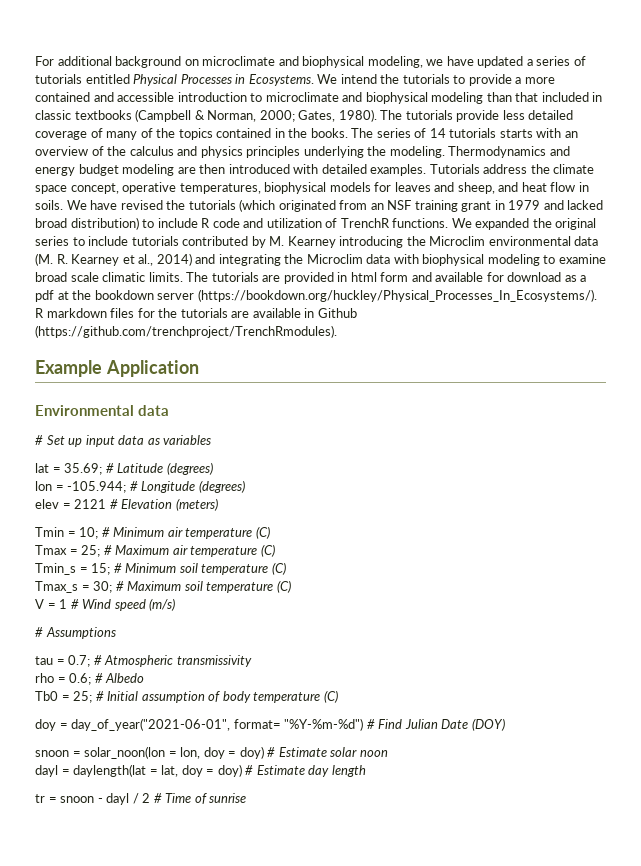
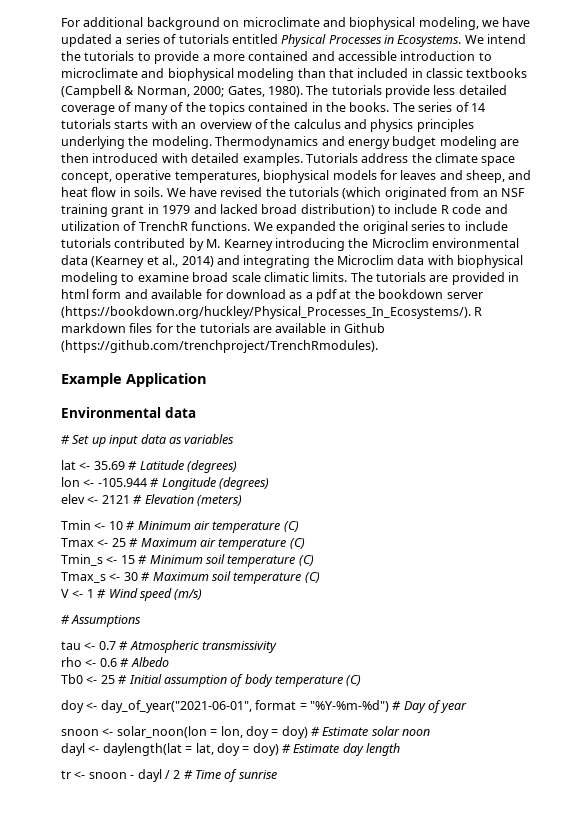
- We expanded the original series to include tutorials contributed by M. Kearney introducing the Microclim environmental data (M. R. Kearney et al., 2014) and integrating the Microclim data with biophysical modeling to examine broad scale climatic limits.
+ We expanded the original series to include tutorials contributed by M. Kearney introducing the Microclim environmental data (Kearney et al., 2014) and integrating the Microclim data with biophysical modeling to examine broad scale climatic limits.
- lat = 35.69; # Latitude (degrees)
+ lat <- 35.69 # Latitude (degrees)
- lon = -105.944; # Longitude (degrees)
+ lon <- -105.944 # Longitude (degrees)
- elev = 2121 # Elevation (meters)
+ elev <- 2121 # Elevation (meters)
- Tmin = 10; # Minimum air temperature (C)
+ Tmin <- 10 # Minimum air temperature (C)
- Tmax = 25; # Maximum air temperature (C)
+ Tmax <- 25 # Maximum air temperature (C)
- Tmin_s = 15; # Minimum soil temperature (C)
+ Tmin_s <- 15 # Minimum soil temperature (C)
- Tmax_s = 30; # Maximum soil temperature (C)
+ Tmax_s <- 30 # Maximum soil temperature (C)
- V = 1 # Wind speed (m/s)
+ V <- 1 # Wind speed (m/s)
- tau = 0.7; # Atmospheric transmissivity
+ tau <- 0.7 # Atmospheric transmissivity
- rho = 0.6; # Albedo
+ rho <- 0.6 # Albedo
- Tb0 = 25; # Initial assumption of body temperature (C)
+ Tb0 <- 25 # Initial assumption of body temperature (C)
- doy = day_of_year("2021-06-01", format= "%Y-%m-%d") # Find Julian Date (DOY)
- snoon = solar_noon(lon = lon, doy = doy) # Estimate solar noon
+ doy <- day_of_year("2021-06-01", format = "%Y-%m-%d") # Day of year
+ snoon <- solar_noon(lon = lon, doy = doy) # Estimate solar noon
- dayl = daylength(lat = lat, doy = doy) # Estimate day length
+ dayl <- daylength(lat = lat, doy = doy) # Estimate day length
- tr = snoon - dayl / 2 # Time of sunrise
+ tr <- snoon - dayl / 2 # Time of sunrise

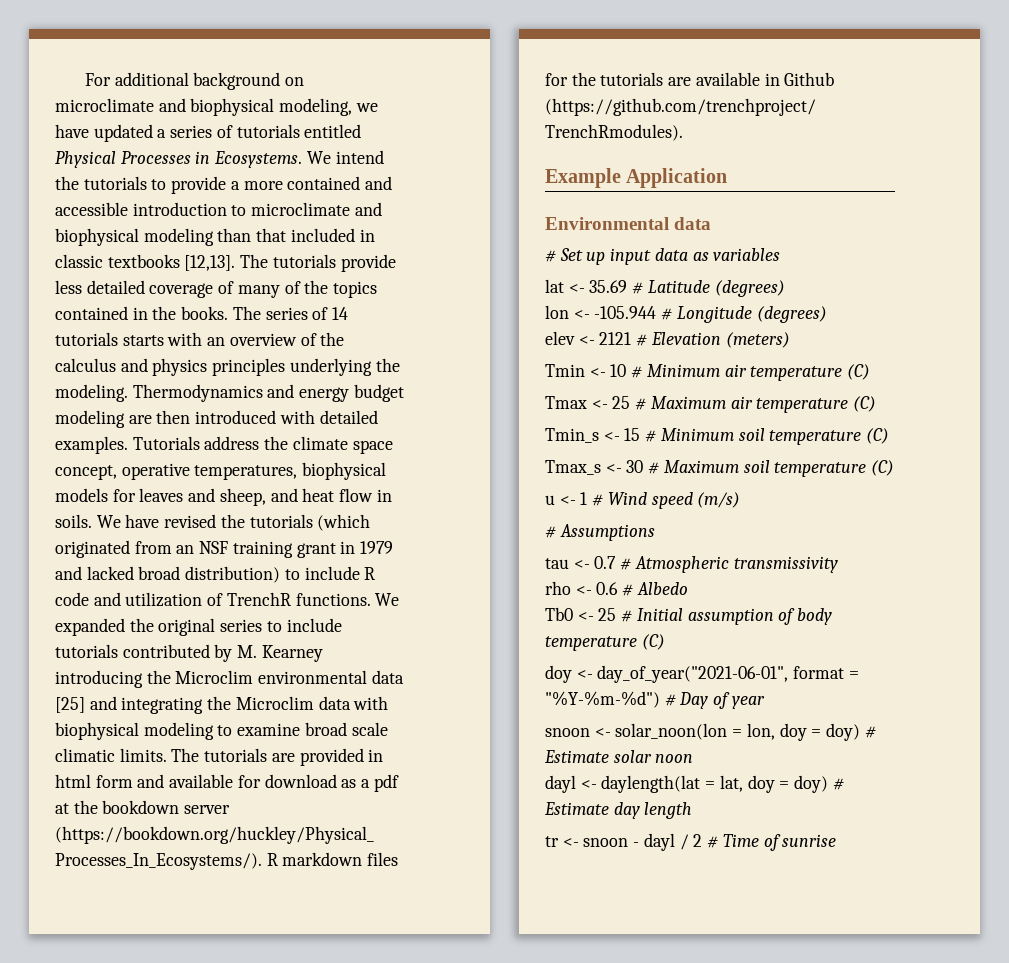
- We intend the tutorials to provide a more contained and accessible introduction to microclimate and biophysical modeling than that included in classic textbooks (Campbell & Norman, 2000; Gates, 1980).
+ We intend the tutorials to provide a more contained and accessible introduction to microclimate and biophysical modeling than that included in classic textbooks [12,13].
- We expanded the original series to include tutorials contributed by M. Kearney introducing the Microclim environmental data (Kearney et al., 2014) and integrating the Microclim data with biophysical modeling to examine broad scale climatic limits.
+ We expanded the original series to include tutorials contributed by M. Kearney introducing the Microclim environmental data [25] and integrating the Microclim data with biophysical modeling to examine broad scale climatic limits.
- V <- 1 # Wind speed (m/s)
+ u <- 1 # Wind speed (m/s)

